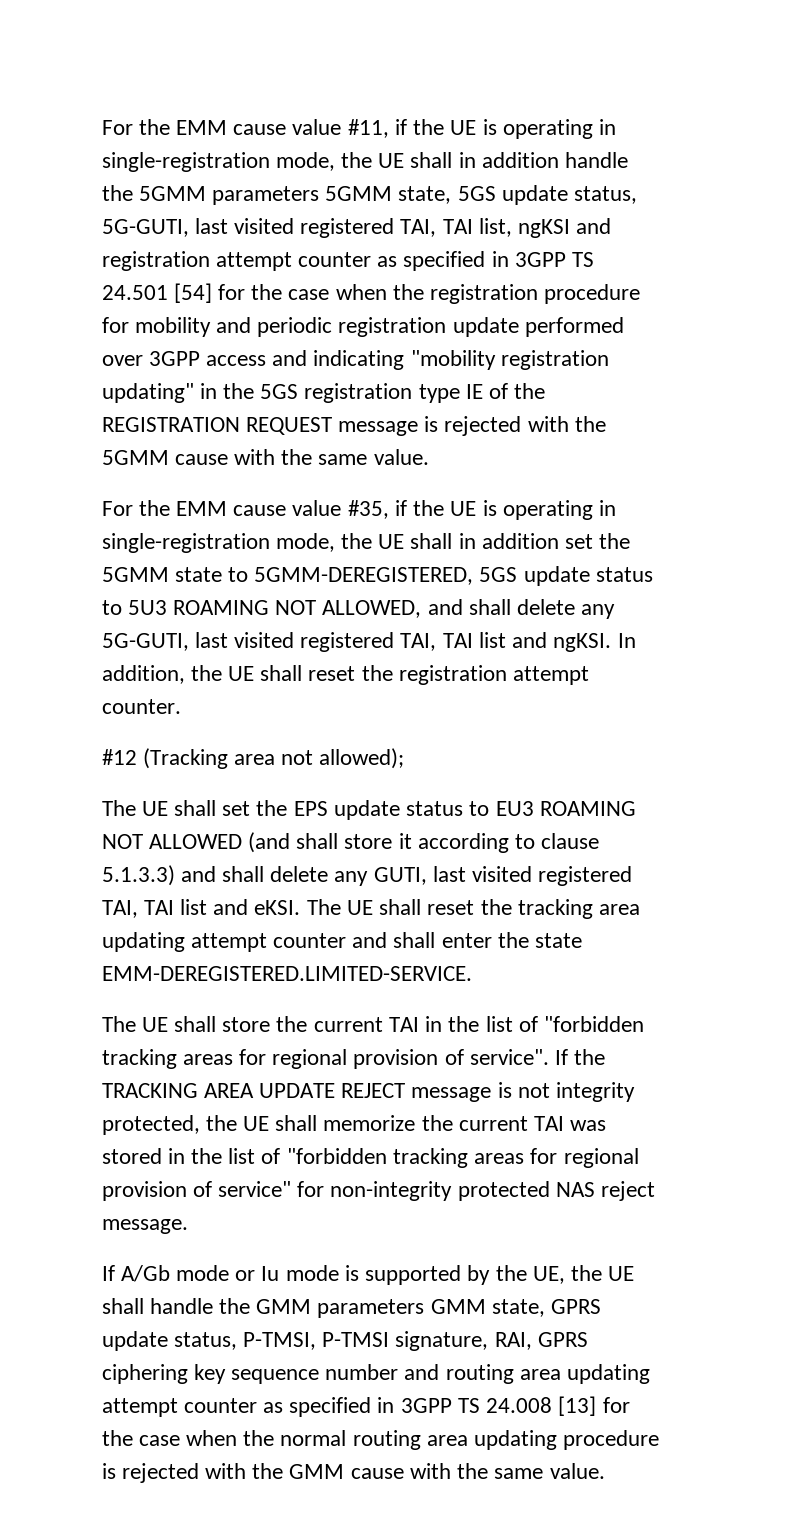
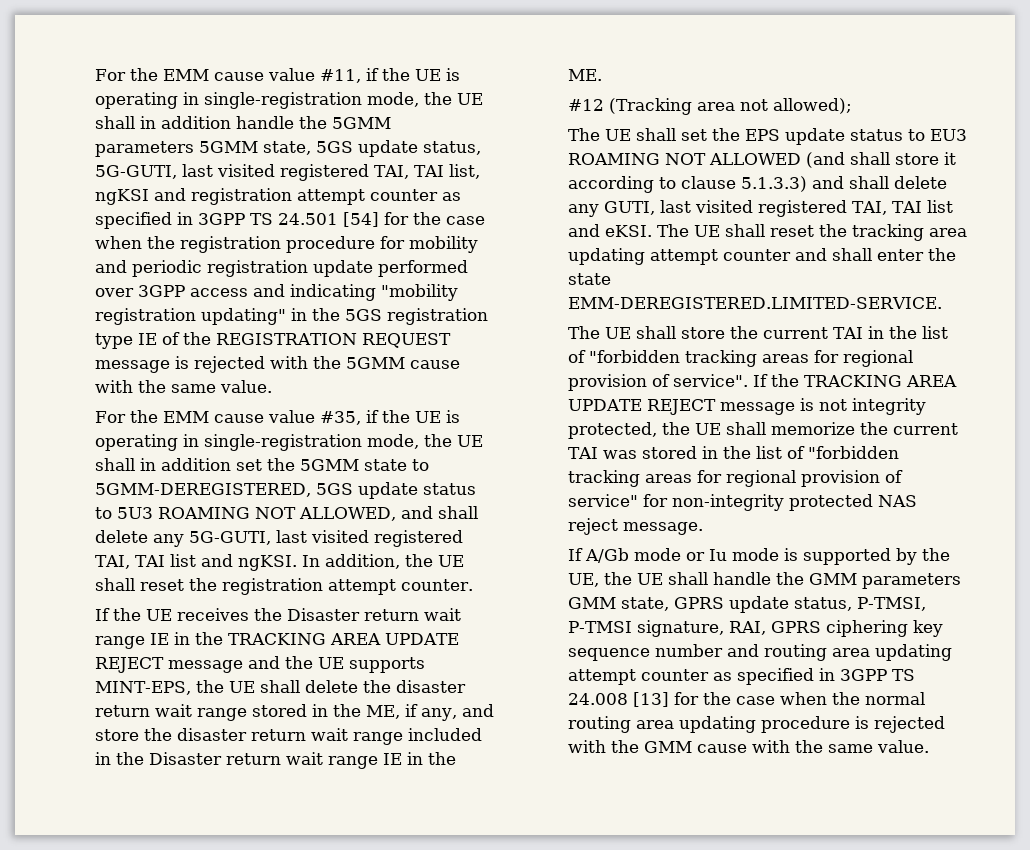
+ If the UE receives the Disaster return wait range IE in the TRACKING AREA UPDATE REJECT message and the UE supports MINT-EPS, the UE shall delete the disaster return wait range stored in the ME, if any, and store the disaster return wait range included in the Disaster return wait range IE in the ME.

